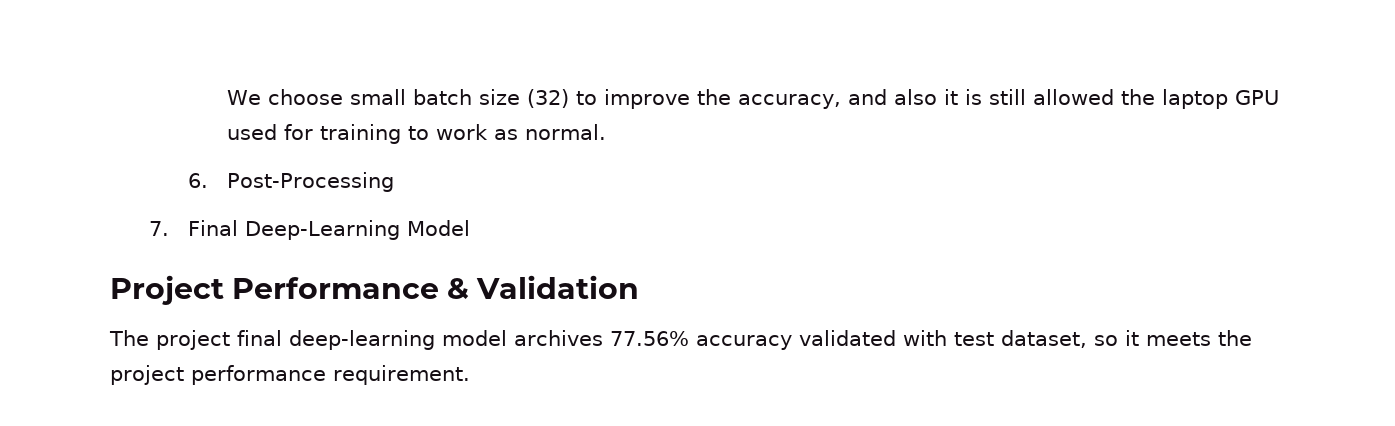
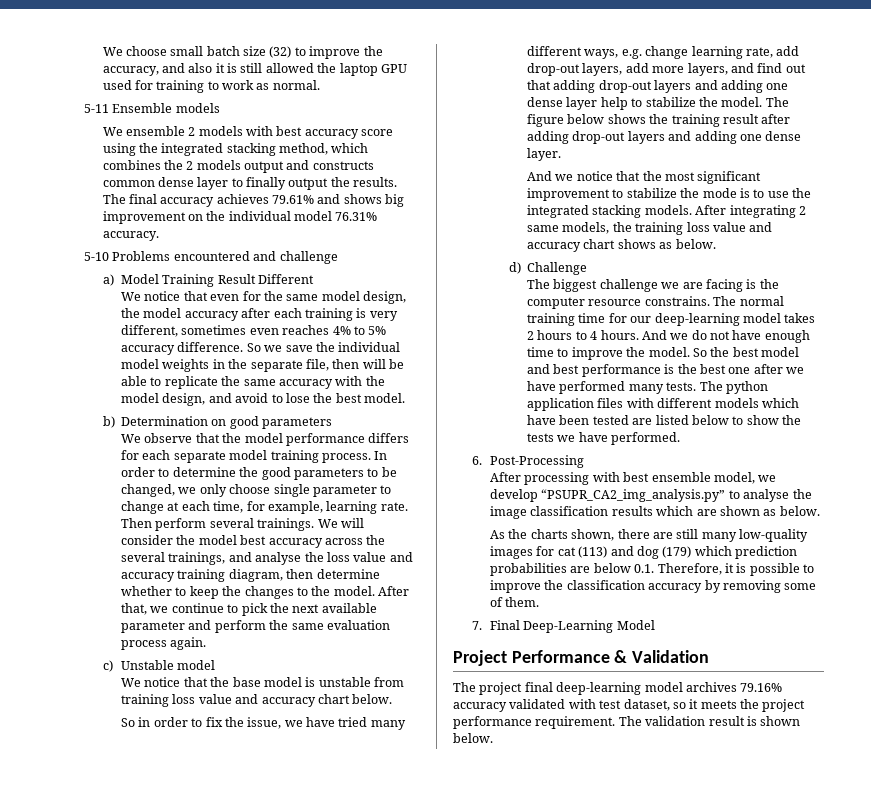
+ 5-11 Ensemble models
+ We ensemble 2 models with best accuracy score using the integrated stacking method, which combines the 2 models output and constructs common dense layer to finally output the results. The final accuracy achieves 79.61% and shows big improvement on the individual model 76.31% accuracy.
+ 5-10 Problems encountered and challenge
+ a) Model Training Result Different
+ We notice that even for the same model design, the model accuracy after each training is very different, sometimes even reaches 4% to 5% accuracy difference. So we save the individual model weights in the separate file, then will be able to replicate the same accuracy with the model design, and avoid to lose the best model.
+ b) Determination on good parameters
+ We observe that the model performance differs for each separate model training process. In order to determine the good parameters to be changed, we only choose single parameter to change at each time, for example, learning rate. Then perform several trainings. We will consider the model best accuracy across the several trainings, and analyse the loss value and accuracy training diagram, then determine whether to keep the changes to the model. After that, we continue to pick the next available parameter and perform the same evaluation process again.
+ c) Unstable model
+ We notice that the base model is unstable from training loss value and accuracy chart below.
+ So in order to fix the issue, we have tried many different ways, e.g. change learning rate, add drop-out layers, add more layers, and find out that adding drop-out layers and adding one dense layer help to stabilize the model. The figure below shows the training result after adding drop-out layers and adding one dense layer.
+ And we notice that the most significant improvement to stabilize the mode is to use the integrated stacking models. After integrating 2 same models, the training loss value and accuracy chart shows as below.
+ d) Challenge
+ The biggest challenge we are facing is the computer resource constrains. The normal training time for our deep-learning model takes 2 hours to 4 hours. And we do not have enough time to improve the model. So the best model and best performance is the best one after we have performed many tests. The python application files with different models which have been tested are listed below to show the tests we have performed.
  6. Post-Processing
+ After processing with best ensemble model, we develop “PSUPR_CA2_img_analysis.py” to analyse the image classification results which are shown as below.
+ As the charts shown, there are still many low-quality images for cat (113) and dog (179) which prediction probabilities are below 0.1. Therefore, it is possible to improve the classification accuracy by removing some of them.
- The project final deep-learning model archives 77.56% accuracy validated with test dataset, so it meets the project performance requirement.
+ The project final deep-learning model archives 79.16% accuracy validated with test dataset, so it meets the project performance requirement.
+ The validation result is shown below.

